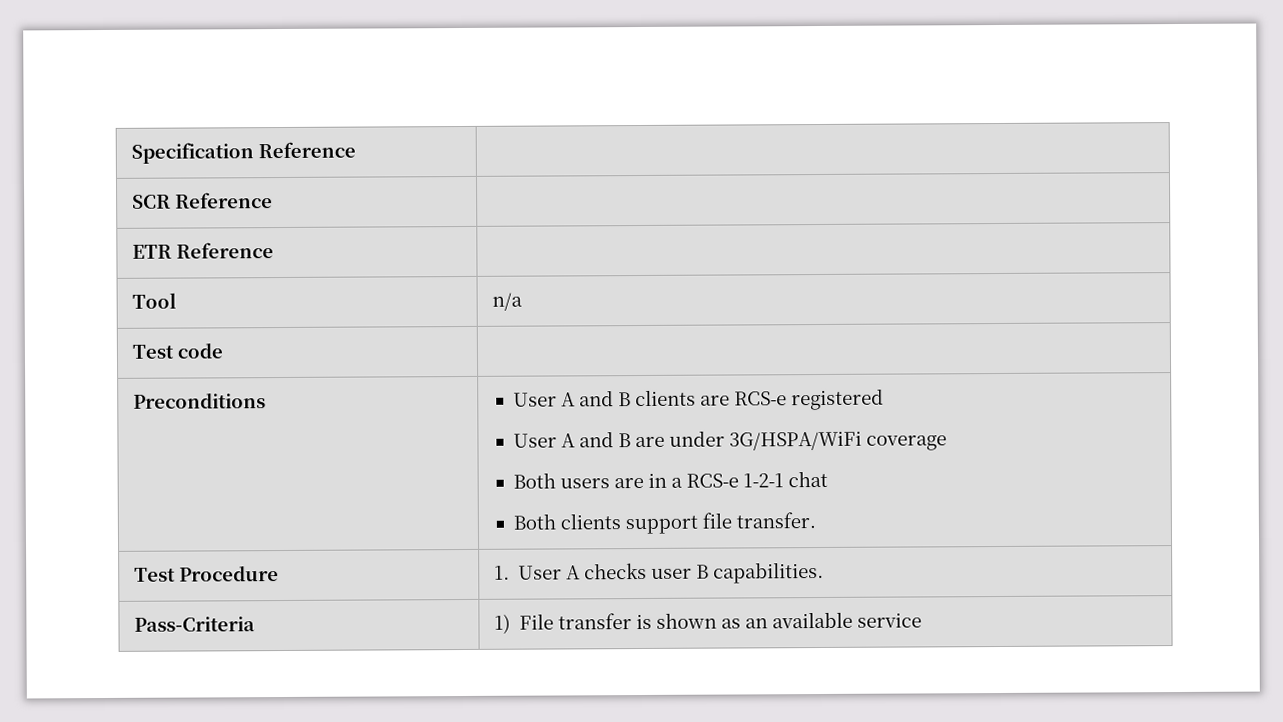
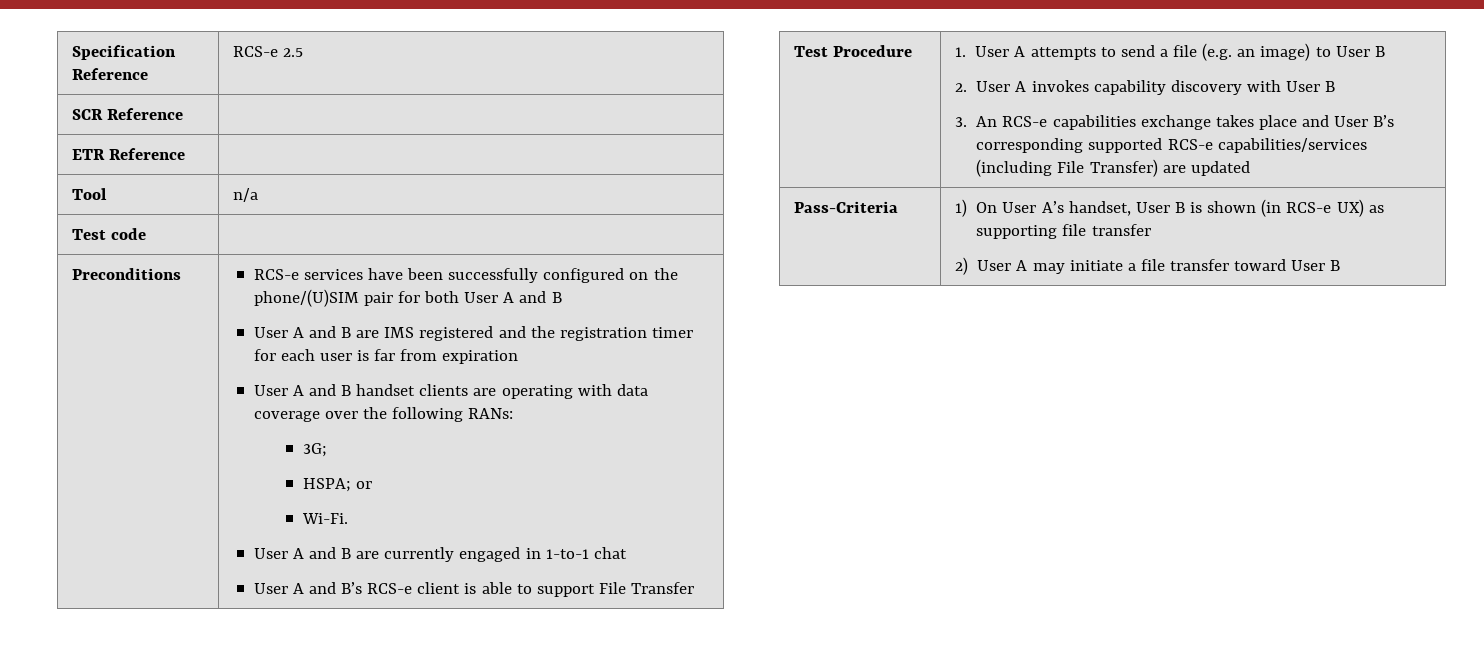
- Specification Reference |
+ Specification Reference | RCS-e 2.5
- User A and B clients are RCS-e registered
- User A and B are under 3G/HSPA/WiFi coverage
- Both users are in a RCS-e 1-2-1 chat
- Both clients support file transfer.
+ RCS-e services have been successfully configured on the phone/(U)SIM pair for both User A and B
+ User A and B are IMS registered and the registration timer for each user is far from expiration
+ User A and B handset clients are operating with data coverage over the following RANs:
+ 3G;
+ HSPA; or
+ Wi-Fi.
+ User A and B are currently engaged in 1-to-1 chat
+ User A and B’s RCS-e client is able to support File Transfer
- 1. User A checks user B capabilities.
- Pass-Criteria | 1) File transfer is shown as an available service
+ 1. User A attempts to send a file (e.g. an image) to User B
+ 2. User A invokes capability discovery with User B
+ 3. An RCS-e capabilities exchange takes place and User B’s corresponding supported RCS-e capabilities/services (including File Transfer) are updated
+ Pass-Criteria | 1) On User A’s handset, User B is shown (in RCS-e UX) as supporting file transfer
+ 2) User A may initiate a file transfer toward User B

